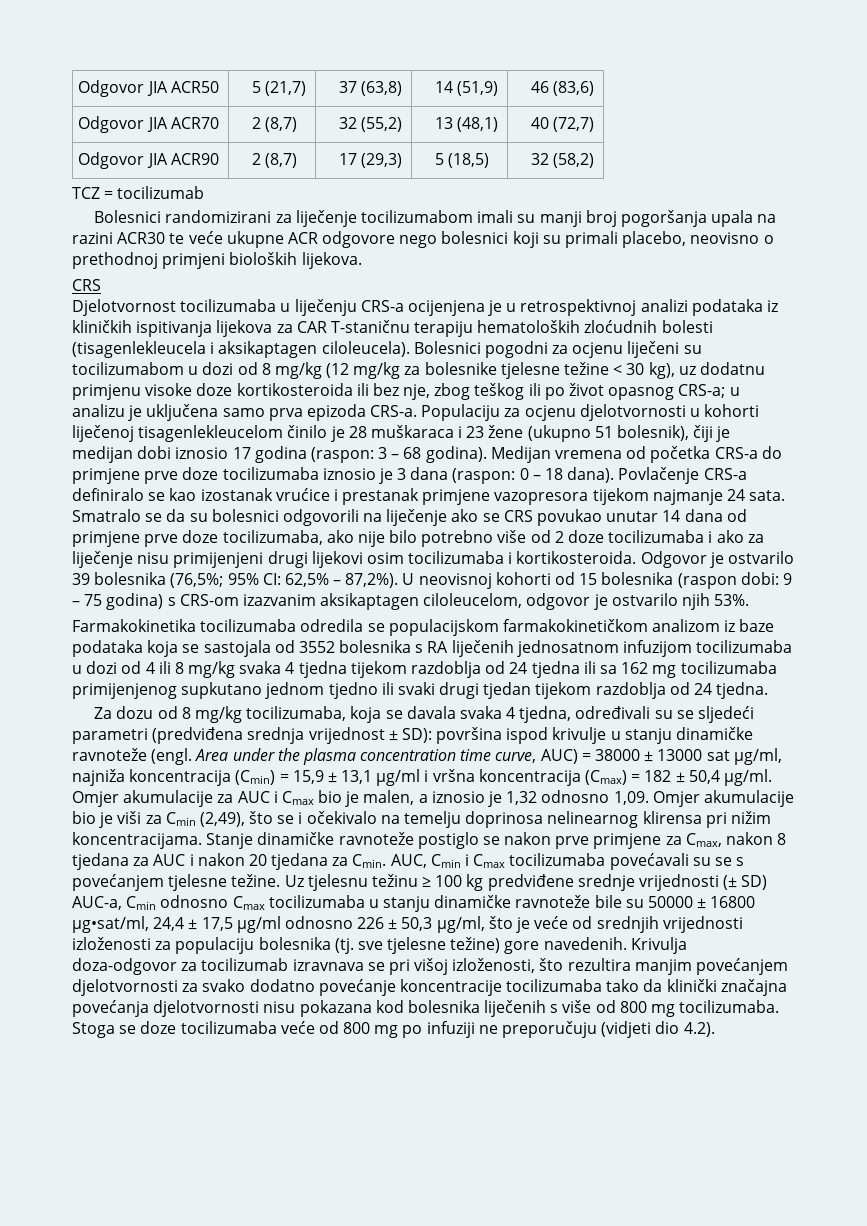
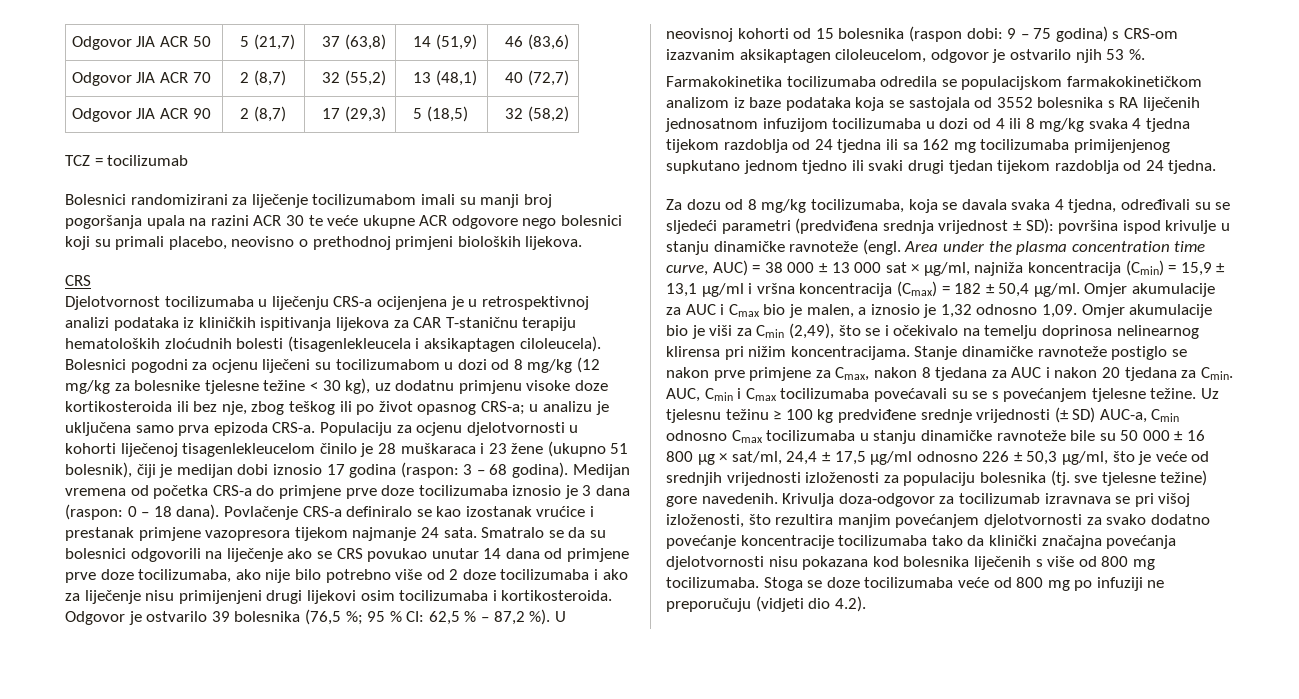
- Odgovor JIA ACR50 | 5 (21,7) | 37 (63,8) | 14 (51,9) | 46 (83,6)
+ Odgovor JIA ACR 50 | 5 (21,7) | 37 (63,8) | 14 (51,9) | 46 (83,6)
- Odgovor JIA ACR70 | 2 (8,7) | 32 (55,2) | 13 (48,1) | 40 (72,7)
+ Odgovor JIA ACR 70 | 2 (8,7) | 32 (55,2) | 13 (48,1) | 40 (72,7)
- Odgovor JIA ACR90 | 2 (8,7) | 17 (29,3) | 5 (18,5) | 32 (58,2)
+ Odgovor JIA ACR 90 | 2 (8,7) | 17 (29,3) | 5 (18,5) | 32 (58,2)
- Bolesnici randomizirani za liječenje tocilizumabom imali su manji broj pogoršanja upala na razini ACR30 te veće ukupne ACR odgovore nego bolesnici koji su primali placebo, neovisno o prethodnoj primjeni bioloških lijekova.
+ Bolesnici randomizirani za liječenje tocilizumabom imali su manji broj pogoršanja upala na razini ACR 30 te veće ukupne ACR odgovore nego bolesnici koji su primali placebo, neovisno o prethodnoj primjeni bioloških lijekova.
- Odgovor je ostvarilo 39 bolesnika (76,5%; 95% CI: 62,5% – 87,2%).
+ Odgovor je ostvarilo 39 bolesnika (76,5 %; 95 % CI: 62,5 % – 87,2 %).
- U neovisnoj kohorti od 15 bolesnika (raspon dobi: 9 – 75 godina) s CRS-om izazvanim aksikaptagen ciloleucelom, odgovor je ostvarilo njih 53%.
+ U neovisnoj kohorti od 15 bolesnika (raspon dobi: 9 – 75 godina) s CRS-om izazvanim aksikaptagen ciloleucelom, odgovor je ostvarilo njih 53 %.
- Area under the plasma concentration time curve, AUC) = 38000 ± 13000 sat µg/ml, najniža koncentracija (Cmin) = 15,9 ± 13,1 μg/ml i vršna koncentracija (Cmax) = 182 ± 50,4 µg/ml.
+ Area under the plasma concentration time curve, AUC) = 38 000 ± 13 000 sat × µg/ml, najniža koncentracija (Cmin) = 15,9 ± 13,1 μg/ml i vršna koncentracija (Cmax) = 182 ± 50,4 µg/ml.
- Uz tjelesnu težinu ≥ 100 kg predviđene srednje vrijednosti (± SD) AUC-a, Cmin odnosno Cmax tocilizumaba u stanju dinamičke ravnoteže bile su 50000 ± 16800 μg•sat/ml, 24,4 ± 17,5 μg/ml odnosno 226 ± 50,3 μg/ml, što je veće od srednjih vrijednosti izloženosti za populaciju bolesnika (tj. sve tjelesne težine) gore navedenih.
+ Uz tjelesnu težinu ≥ 100 kg predviđene srednje vrijednosti (± SD) AUC-a, Cmin odnosno Cmax tocilizumaba u stanju dinamičke ravnoteže bile su 50 000 ± 16 800 μg × sat/ml, 24,4 ± 17,5 μg/ml odnosno 226 ± 50,3 μg/ml, što je veće od srednjih vrijednosti izloženosti za populaciju bolesnika (tj. sve tjelesne težine) gore navedenih.

